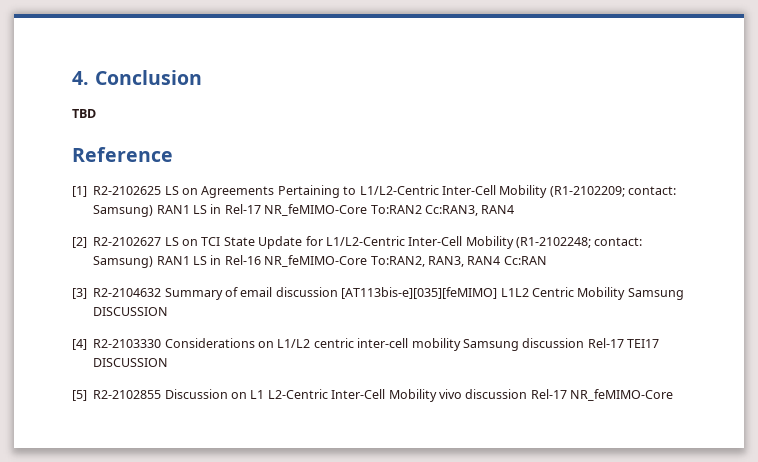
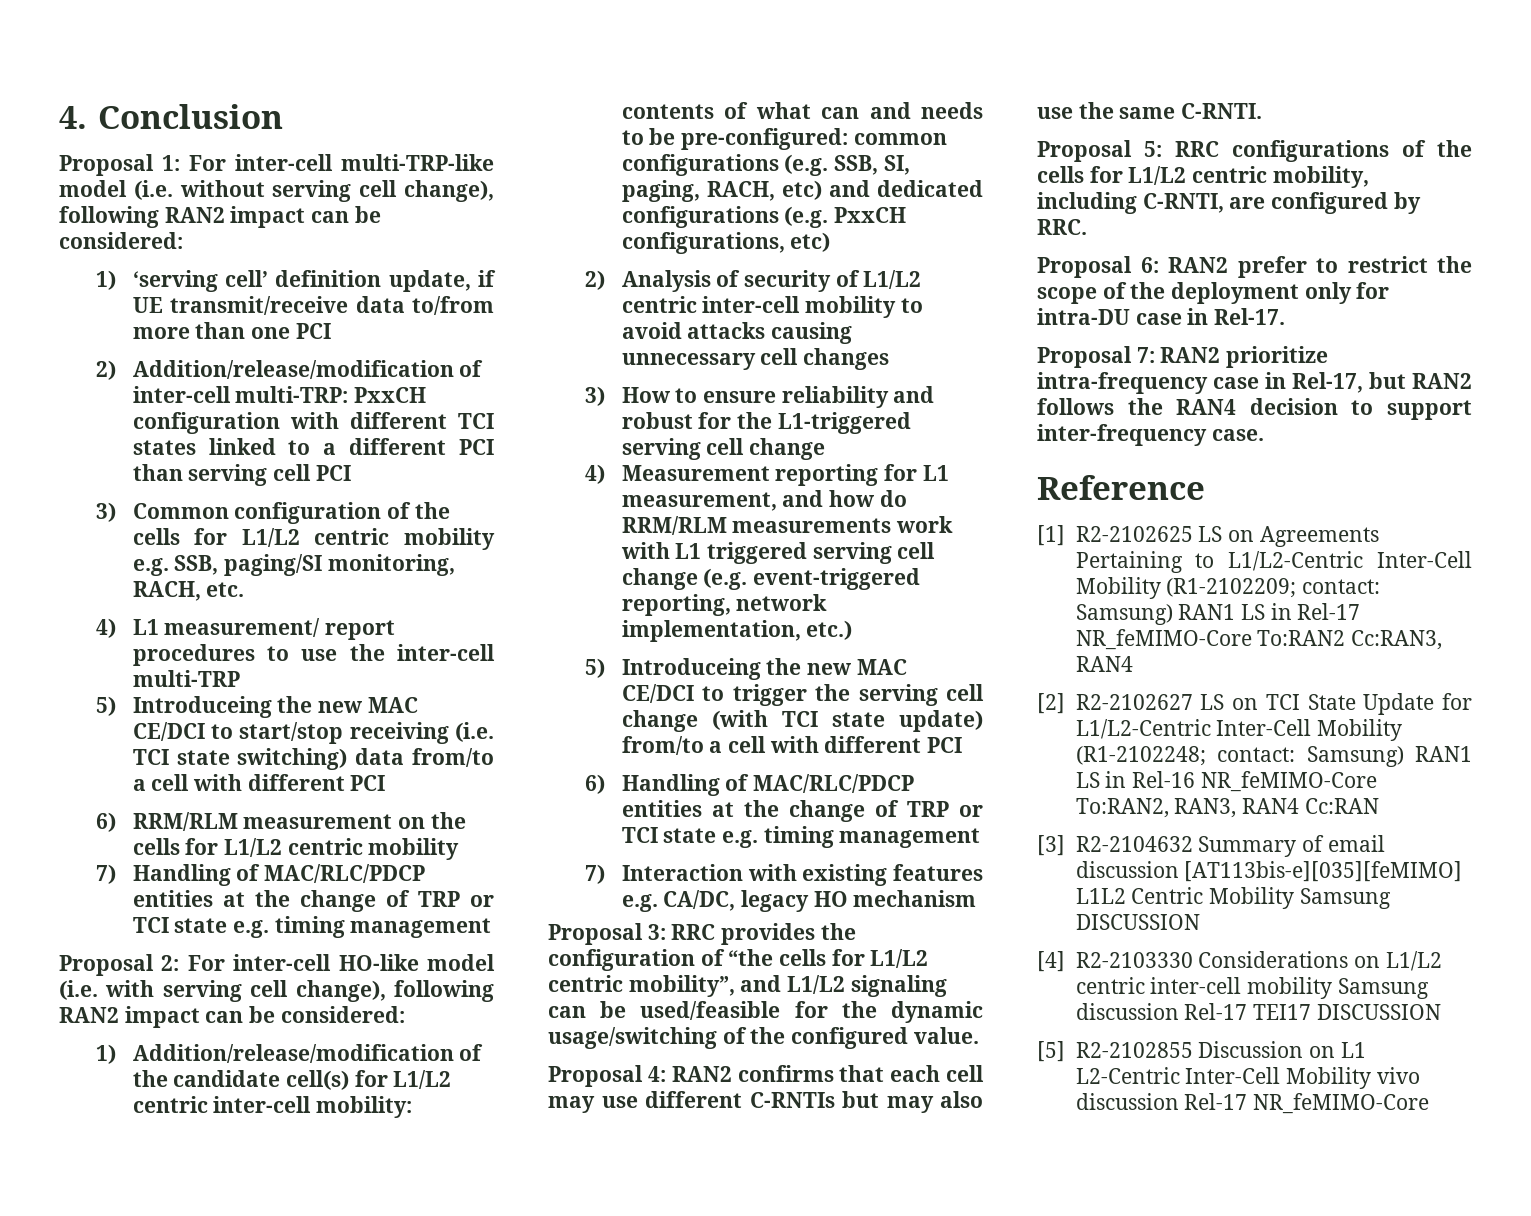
- TBD
+ Proposal 1: For inter-cell multi-TRP-like model (i.e. without serving cell change), following RAN2 impact can be considered:
+ 1) ‘serving cell’ definition update, if UE transmit/receive data to/from more than one PCI
+ 2) Addition/release/modification of inter-cell multi-TRP: PxxCH configuration with different TCI states linked to a different PCI than serving cell PCI
+ 3) Common configuration of the cells for L1/L2 centric mobility e.g. SSB, paging/SI monitoring, RACH, etc.
+ 4) L1 measurement/ report procedures to use the inter-cell multi-TRP
+ 5) Introduceing the new MAC CE/DCI to start/stop receiving (i.e. TCI state switching) data from/to a cell with different PCI
+ 6) RRM/RLM measurement on the cells for L1/L2 centric mobility
+ 7) Handling of MAC/RLC/PDCP entities at the change of TRP or TCI state e.g. timing management
+ Proposal 2: For inter-cell HO-like model (i.e. with serving cell change), following RAN2 impact can be considered:
+ 1) Addition/release/modification of the candidate cell(s) for L1/L2 centric inter-cell mobility: contents of what can and needs to be pre-configured: common configurations (e.g. SSB, SI, paging, RACH, etc) and dedicated configurations (e.g. PxxCH configurations, etc)
+ 2) Analysis of security of L1/L2 centric inter-cell mobility to avoid attacks causing unnecessary cell changes
+ 3) How to ensure reliability and robust for the L1-triggered serving cell change
+ 4) Measurement reporting for L1 measurement, and how do RRM/RLM measurements work with L1 triggered serving cell change (e.g. event-triggered reporting, network implementation, etc.)
+ 5) Introduceing the new MAC CE/DCI to trigger the serving cell change (with TCI state update) from/to a cell with different PCI
+ 6) Handling of MAC/RLC/PDCP entities at the change of TRP or TCI state e.g. timing management
+ 7) Interaction with existing features e.g. CA/DC, legacy HO mechanism
+ Proposal 3: RRC provides the configuration of “the cells for L1/L2 centric mobility”, and L1/L2 signaling can be used/feasible for the dynamic usage/switching of the configured value.
+ Proposal 4: RAN2 confirms that each cell may use different C-RNTIs but may also use the same C-RNTI.
+ Proposal 5: RRC configurations of the cells for L1/L2 centric mobility, including C-RNTI, are configured by RRC.
+ Proposal 6: RAN2 prefer to restrict the scope of the deployment only for intra-DU case in Rel-17.
+ Proposal 7: RAN2 prioritize intra-frequency case in Rel-17, but RAN2 follows the RAN4 decision to support inter-frequency case.

